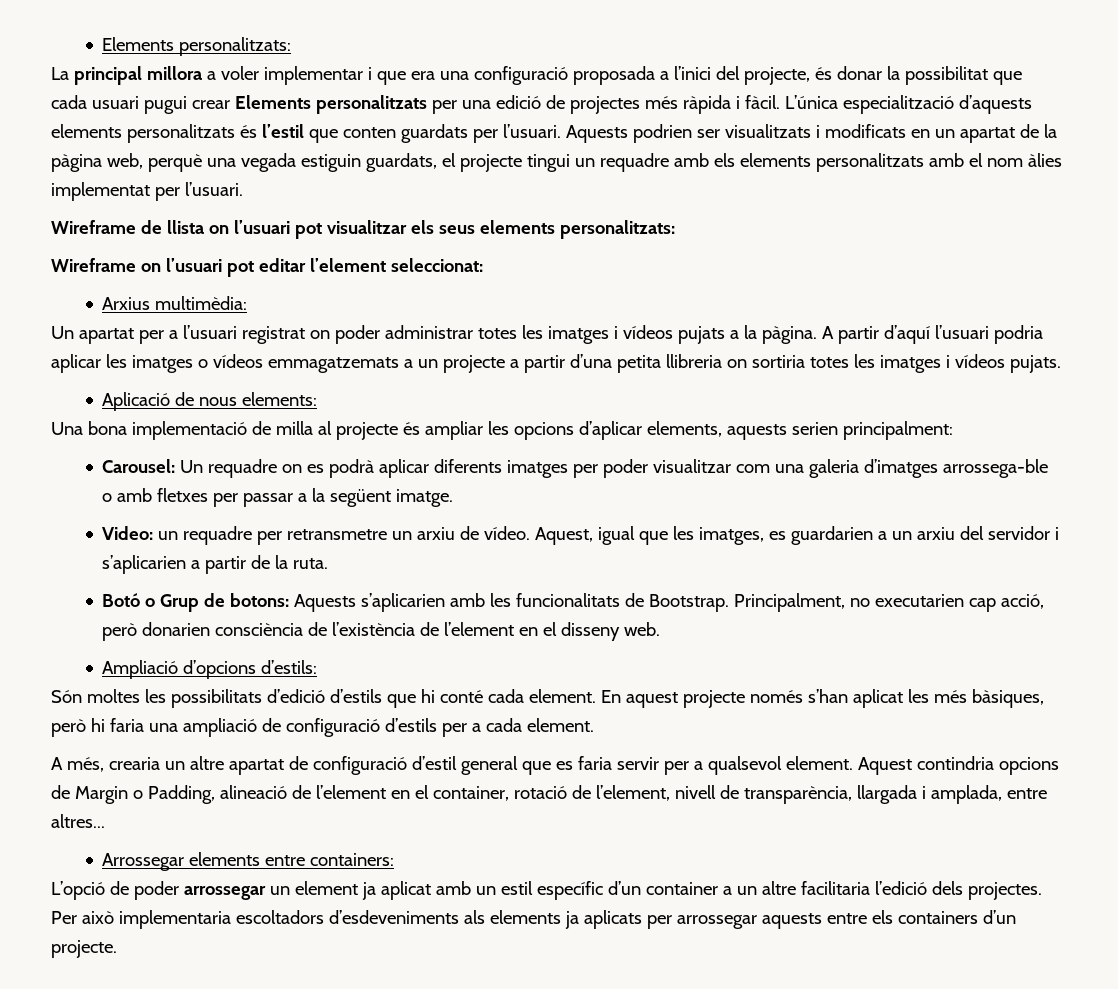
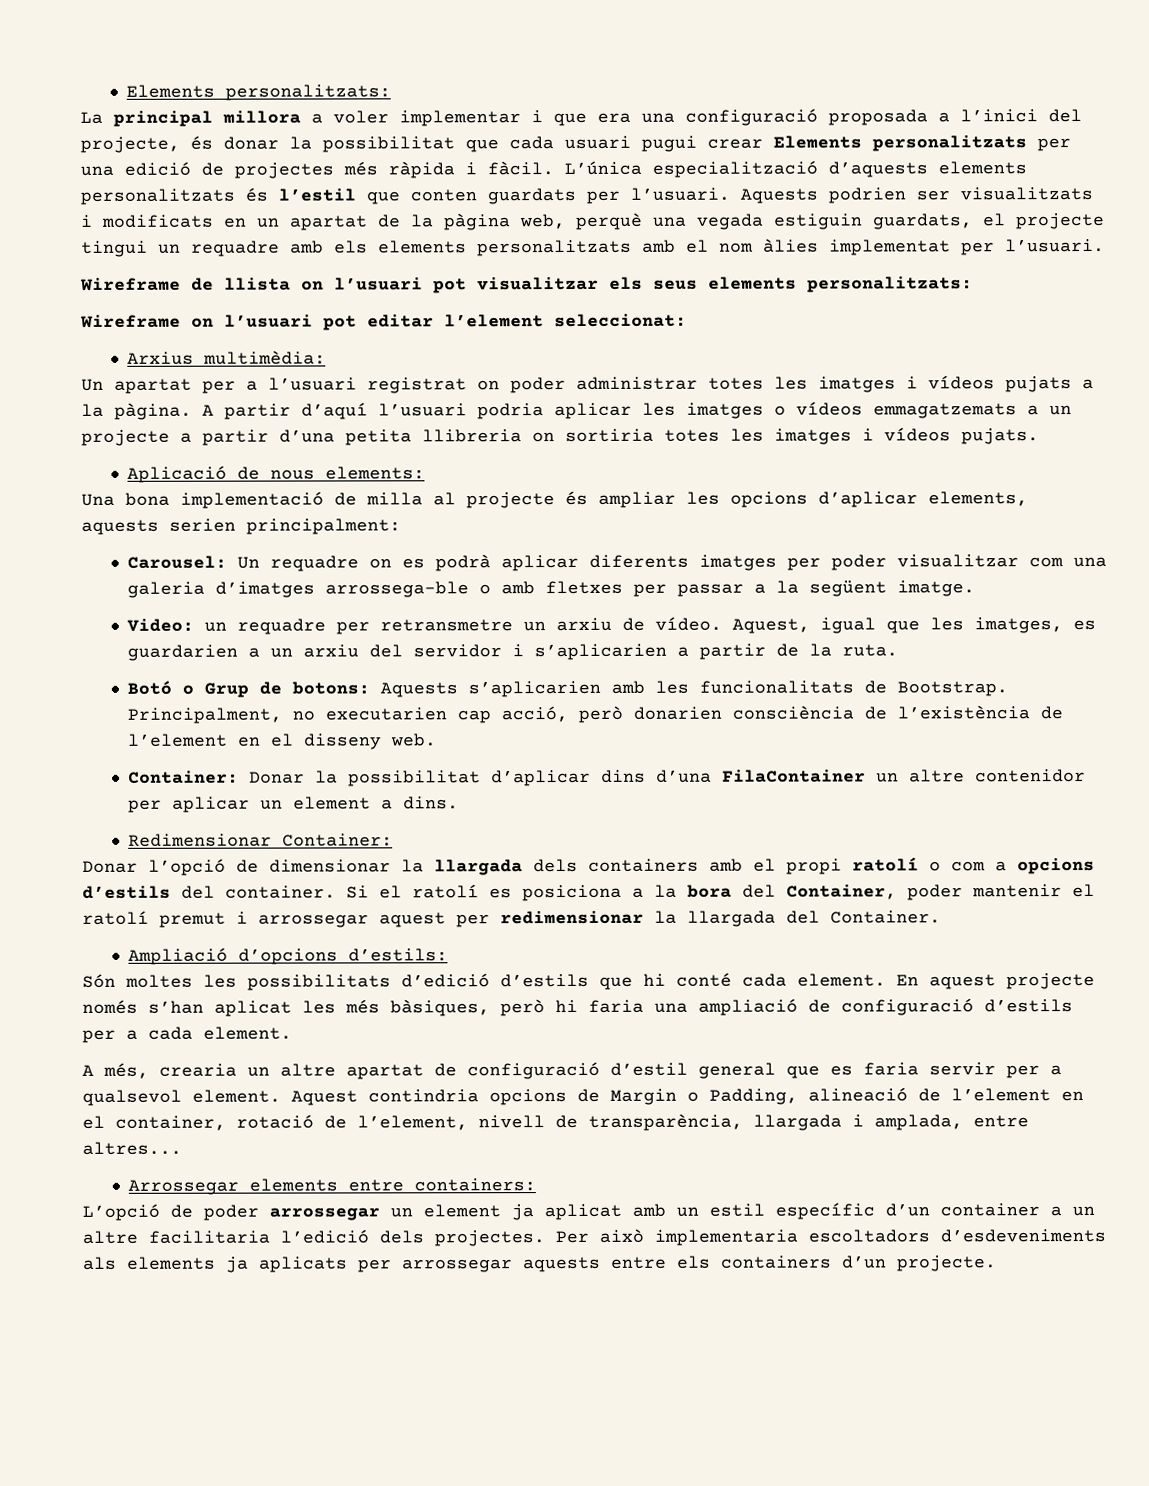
+ Container: Donar la possibilitat d’aplicar dins d’una FilaContainer un altre contenidor per aplicar un element a dins.
+ Redimensionar Container:
+ Donar l’opció de dimensionar la llargada dels containers amb el propi ratolí o com a opcions d’estils del container. Si el ratolí es posiciona a la bora del Container, poder mantenir el ratolí premut i arrossegar aquest per redimensionar la llargada del Container.

